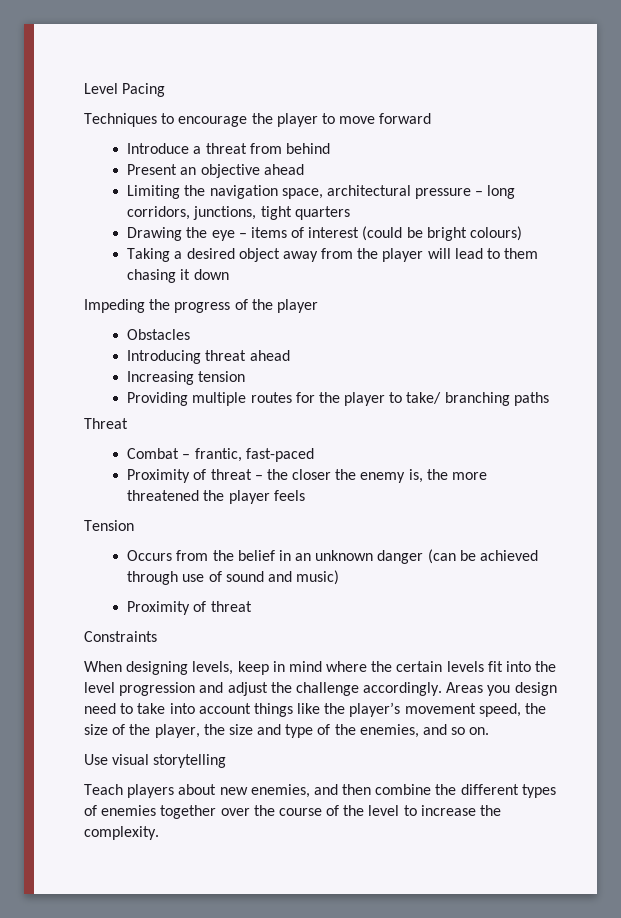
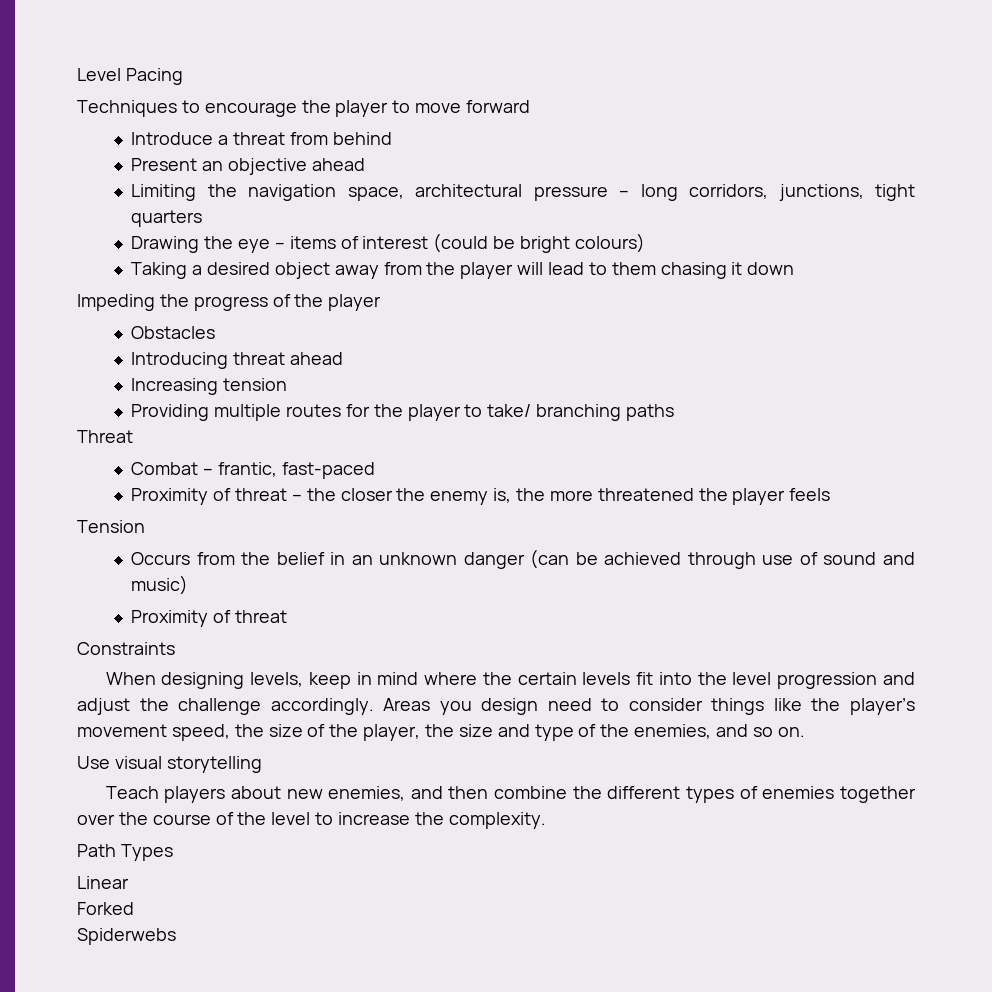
- Areas you design need to take into account things like the player’s movement speed, the size of the player, the size and type of the enemies, and so on.
+ Areas you design need to consider things like the player’s movement speed, the size of the player, the size and type of the enemies, and so on.
+ Path Types
+ Linear
+ Forked
+ Spiderwebs

